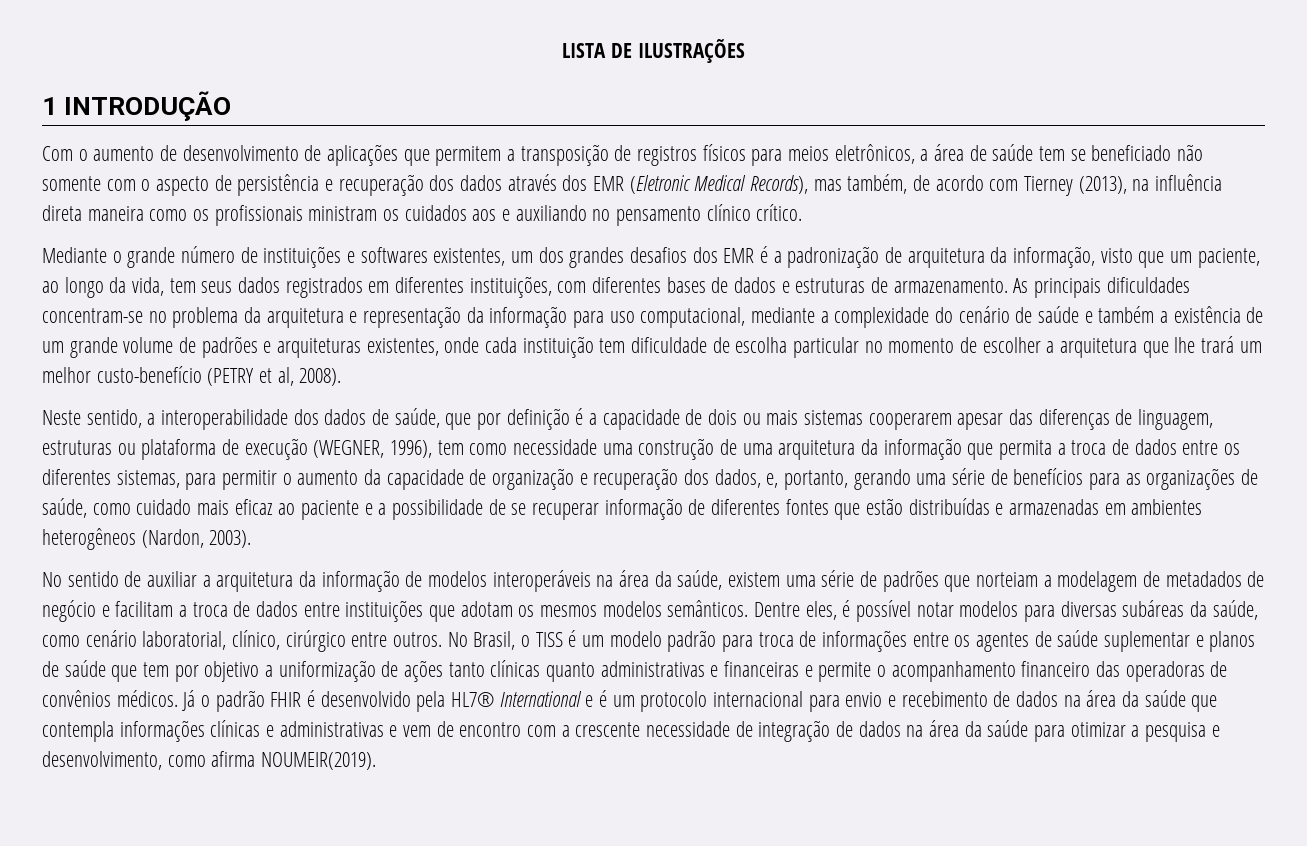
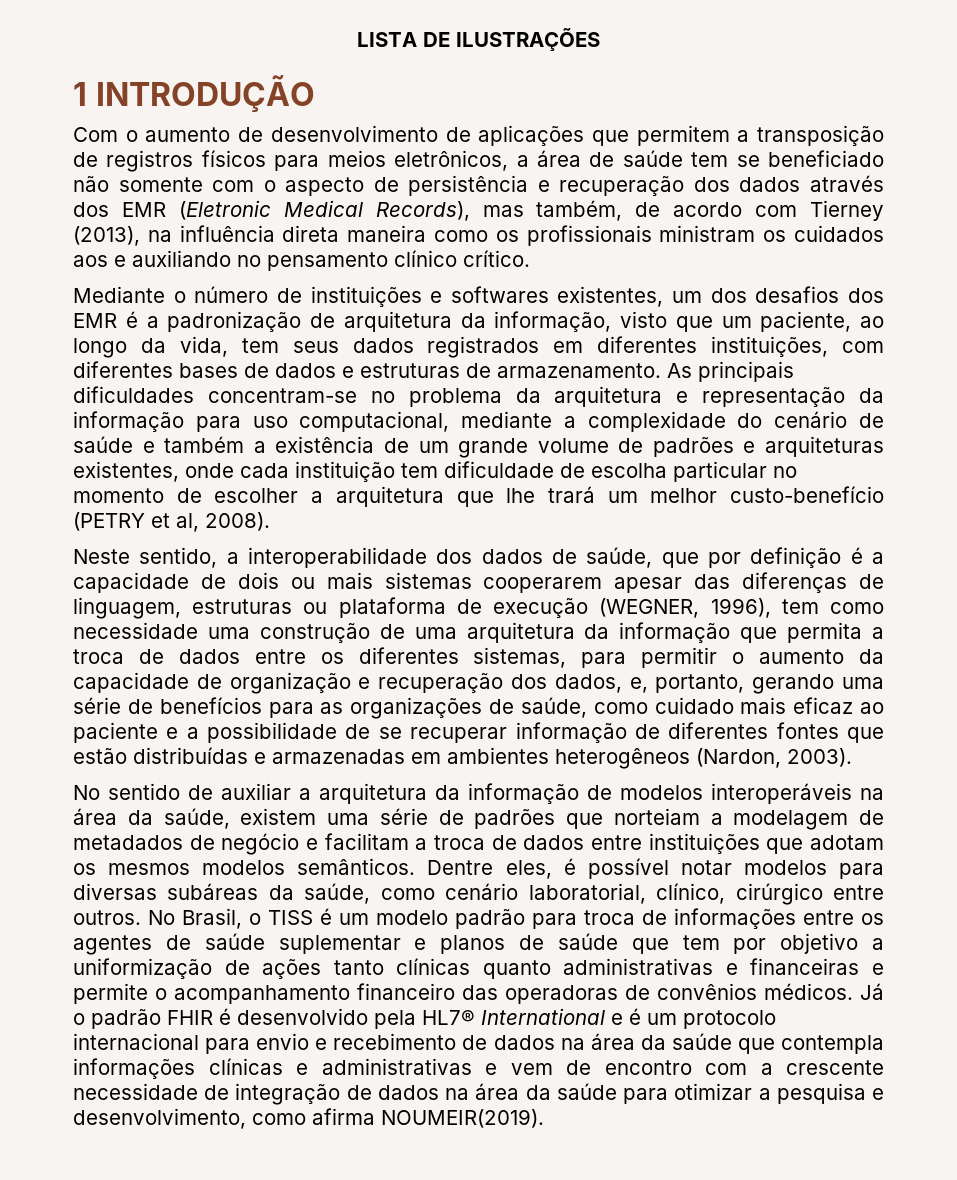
- Mediante o grande número de instituições e softwares existentes, um dos grandes desafios dos EMR é a padronização de arquitetura da informação, visto que um paciente, ao longo da vida, tem seus dados registrados em diferentes instituições, com diferentes bases de dados e estruturas de armazenamento.
+ Mediante o número de instituições e softwares existentes, um dos desafios dos EMR é a padronização de arquitetura da informação, visto que um paciente, ao longo da vida, tem seus dados registrados em diferentes instituições, com diferentes bases de dados e estruturas de armazenamento.

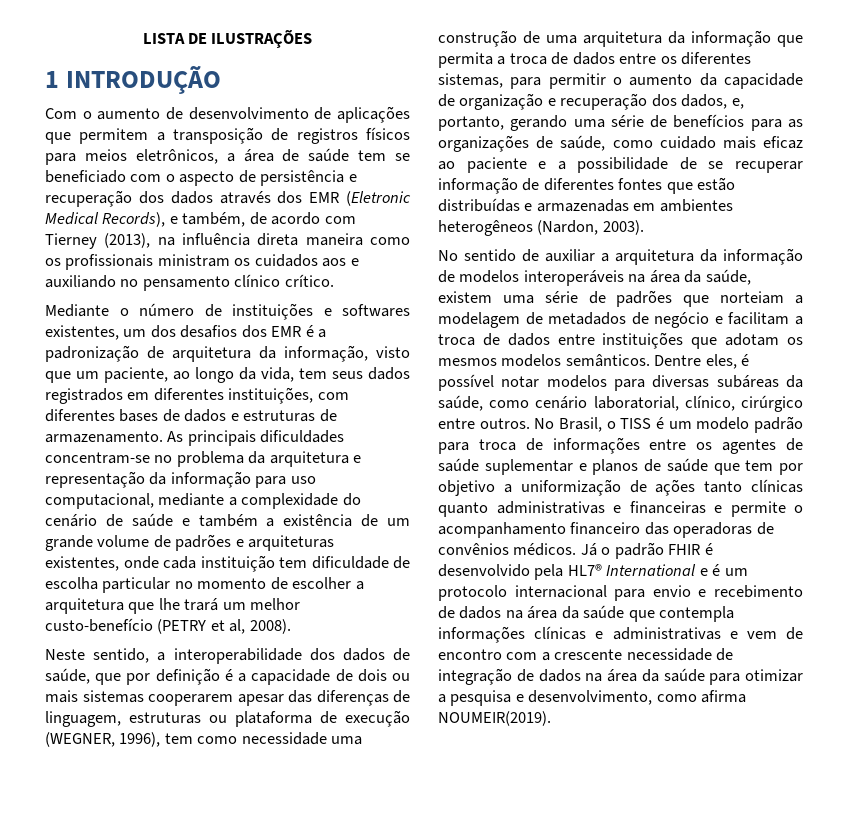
- Com o aumento de desenvolvimento de aplicações que permitem a transposição de registros físicos para meios eletrônicos, a área de saúde tem se beneficiado não somente com o aspecto de persistência e recuperação dos dados através dos EMR (Eletronic Medical Records), mas também, de acordo com Tierney (2013), na influência direta maneira como os profissionais ministram os cuidados aos e auxiliando no pensamento clínico crítico.
+ Com o aumento de desenvolvimento de aplicações que permitem a transposição de registros físicos para meios eletrônicos, a área de saúde tem se beneficiado com o aspecto de persistência e recuperação dos dados através dos EMR (Eletronic Medical Records), e também, de acordo com Tierney (2013), na influência direta maneira como os profissionais ministram os cuidados aos e auxiliando no pensamento clínico crítico.

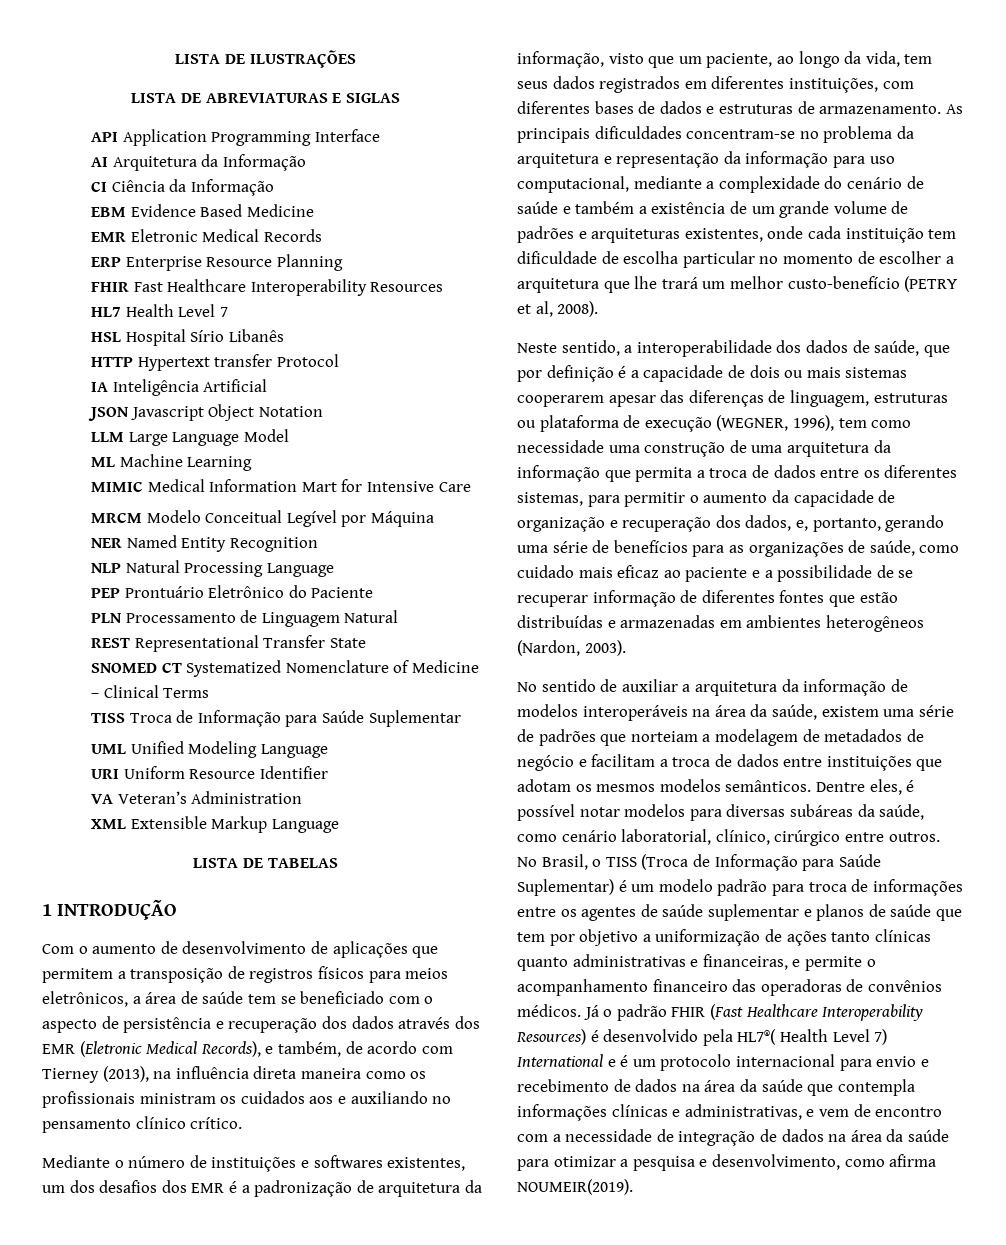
+ LISTA DE ABREVIATURAS E SIGLAS
+ API Application Programming Interface
+ AI Arquitetura da Informação
+ CI Ciência da Informação
+ EBM Evidence Based Medicine
+ EMR Eletronic Medical Records
+ ERP Enterprise Resource Planning
+ FHIR Fast Healthcare Interoperability Resources
+ HL7 Health Level 7
+ HSL Hospital Sírio Libanês
+ HTTP Hypertext transfer Protocol
+ IA Inteligência Artificial
+ JSON Javascript Object Notation
+ LLM Large Language Model
+ ML Machine Learning
+ MIMIC Medical Information Mart for Intensive Care
+ MRCM Modelo Conceitual Legível por Máquina
+ NER Named Entity Recognition
+ NLP Natural Processing Language
+ PEP Prontuário Eletrônico do Paciente
+ PLN Processamento de Linguagem Natural
+ REST Representational Transfer State
+ SNOMED CT Systematized Nomenclature of Medicine – Clinical Terms
+ TISS Troca de Informação para Saúde Suplementar
+ UML Unified Modeling Language
+ URI Uniform Resource Identifier
+ VA Veteran’s Administration
+ XML Extensible Markup Language
+ LISTA DE TABELAS
- No Brasil, o TISS é um modelo padrão para troca de informações entre os agentes de saúde suplementar e planos de saúde que tem por objetivo a uniformização de ações tanto clínicas quanto administrativas e financeiras e permite o acompanhamento financeiro das operadoras de convênios médicos.
+ No Brasil, o TISS (Troca de Informação para Saúde Suplementar) é um modelo padrão para troca de informações entre os agentes de saúde suplementar e planos de saúde que tem por objetivo a uniformização de ações tanto clínicas quanto administrativas e financeiras, e permite o acompanhamento financeiro das operadoras de convênios médicos.
- Já o padrão FHIR é desenvolvido pela HL7® International e é um protocolo internacional para envio e recebimento de dados na área da saúde que contempla informações clínicas e administrativas e vem de encontro com a crescente necessidade de integração de dados na área da saúde para otimizar a pesquisa e desenvolvimento, como afirma NOUMEIR(2019).
+ Já o padrão FHIR (Fast Healthcare Interoperability Resources) é desenvolvido pela HL7®( Health Level 7) International e é um protocolo internacional para envio e recebimento de dados na área da saúde que contempla informações clínicas e administrativas, e vem de encontro com a necessidade de integração de dados na área da saúde para otimizar a pesquisa e desenvolvimento, como afirma NOUMEIR(2019).

